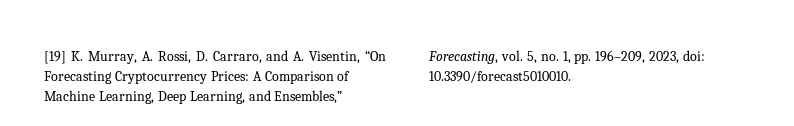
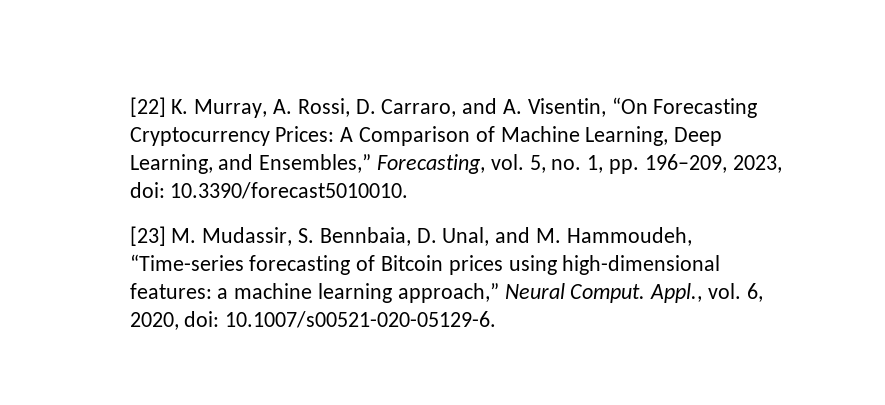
- [19] K. Murray, A. Rossi, D. Carraro, and A. Visentin, “On Forecasting Cryptocurrency Prices: A Comparison of Machine Learning, Deep Learning, and Ensembles,” Forecasting, vol. 5, no. 1, pp. 196–209, 2023, doi: 10.3390/forecast5010010.
+ [22] K. Murray, A. Rossi, D. Carraro, and A. Visentin, “On Forecasting Cryptocurrency Prices: A Comparison of Machine Learning, Deep Learning, and Ensembles,” Forecasting, vol. 5, no. 1, pp. 196–209, 2023, doi: 10.3390/forecast5010010.
+ [23] M. Mudassir, S. Bennbaia, D. Unal, and M. Hammoudeh, “Time-series forecasting of Bitcoin prices using high-dimensional features: a machine learning approach,” Neural Comput. Appl., vol. 6, 2020, doi: 10.1007/s00521-020-05129-6.

